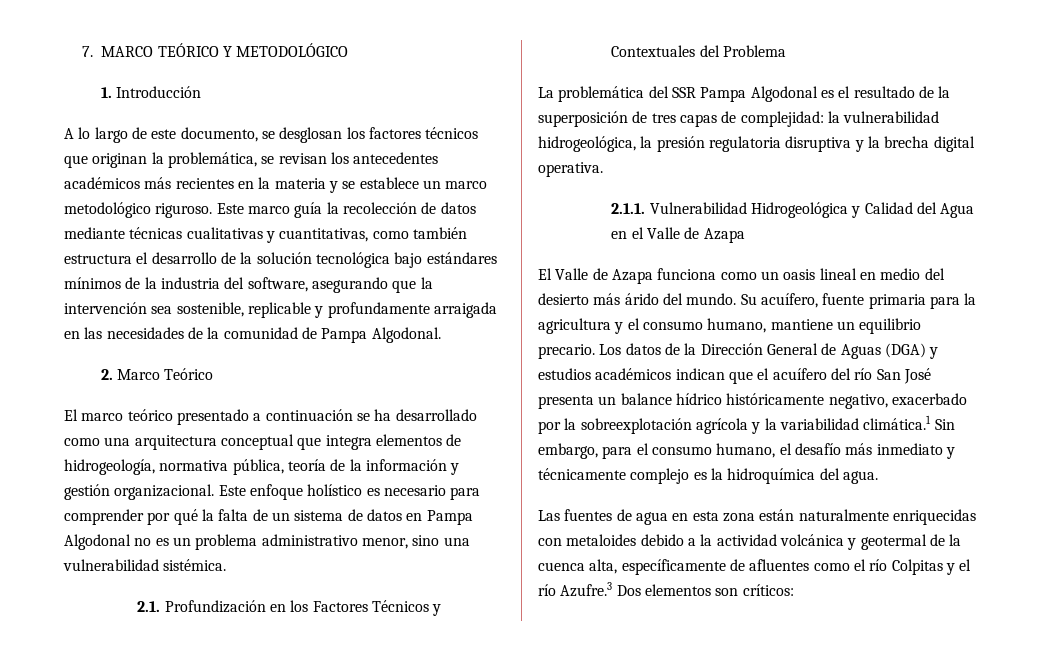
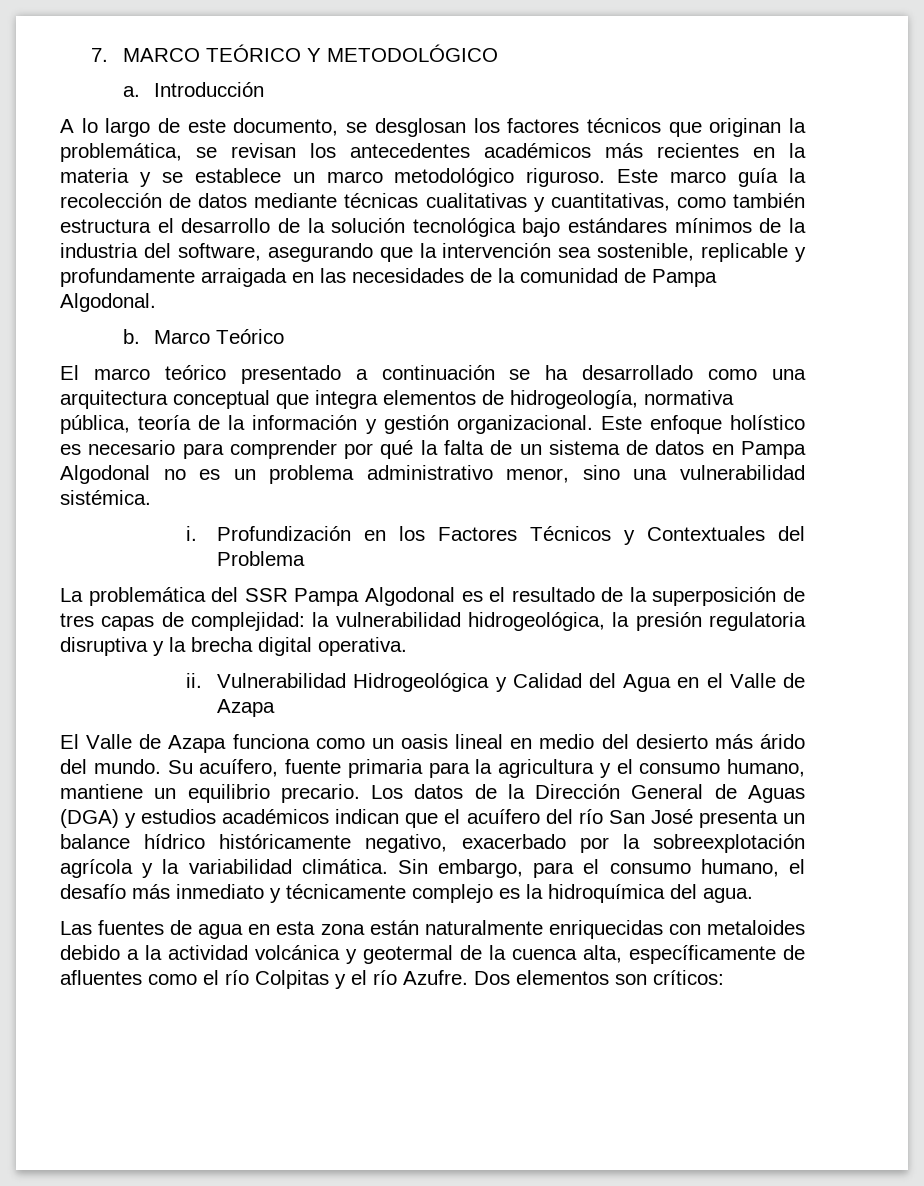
- 1. Introducción
+ a. Introducción
- 2. Marco Teórico
+ b. Marco Teórico
- 2.1. Profundización en los Factores Técnicos y Contextuales del Problema
+ i. Profundización en los Factores Técnicos y Contextuales del Problema
- 2.1.1. Vulnerabilidad Hidrogeológica y Calidad del Agua en el Valle de Azapa
+ ii. Vulnerabilidad Hidrogeológica y Calidad del Agua en el Valle de Azapa
- Los datos de la Dirección General de Aguas (DGA) y estudios académicos indican que el acuífero del río San José presenta un balance hídrico históricamente negativo, exacerbado por la sobreexplotación agrícola y la variabilidad climática.1 Sin embargo, para el consumo humano, el desafío más inmediato y técnicamente complejo es la hidroquímica del agua.
+ Los datos de la Dirección General de Aguas (DGA) y estudios académicos indican que el acuífero del río San José presenta un balance hídrico históricamente negativo, exacerbado por la sobreexplotación agrícola y la variabilidad climática. Sin embargo, para el consumo humano, el desafío más inmediato y técnicamente complejo es la hidroquímica del agua.
- Las fuentes de agua en esta zona están naturalmente enriquecidas con metaloides debido a la actividad volcánica y geotermal de la cuenca alta, específicamente de afluentes como el río Colpitas y el río Azufre.3 Dos elementos son críticos:
+ Las fuentes de agua en esta zona están naturalmente enriquecidas con metaloides debido a la actividad volcánica y geotermal de la cuenca alta, específicamente de afluentes como el río Colpitas y el río Azufre. Dos elementos son críticos:

